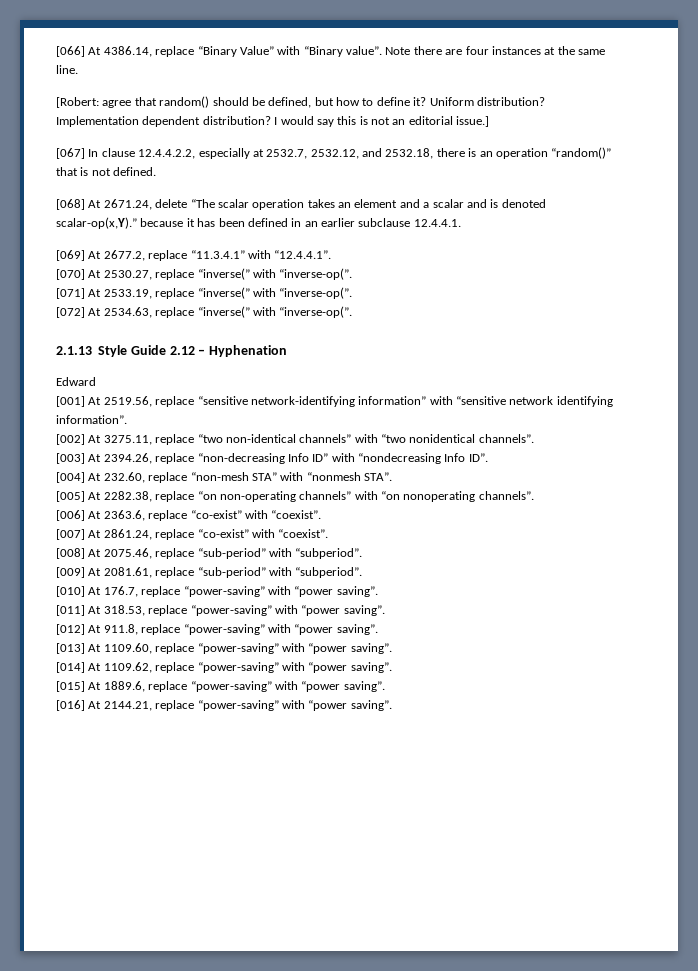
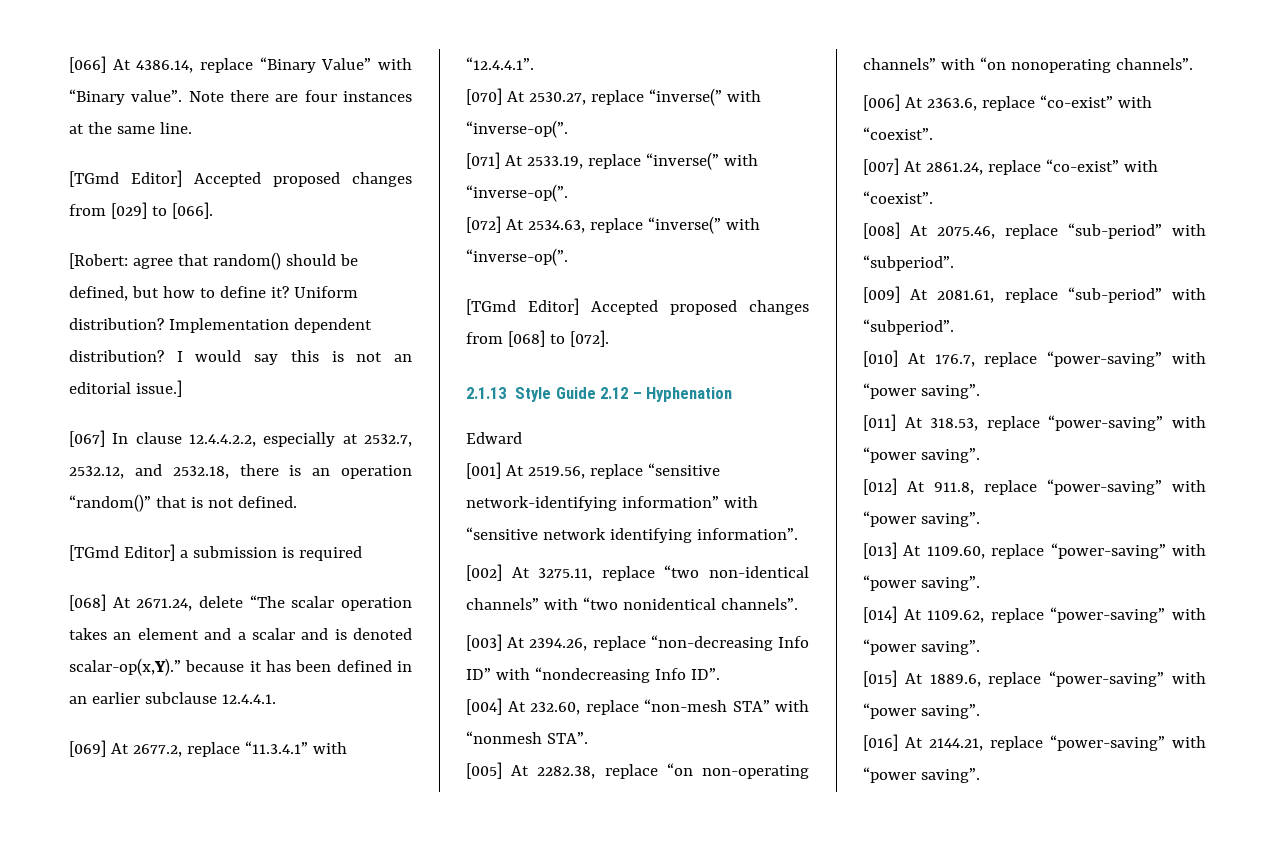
+ [TGmd Editor] Accepted proposed changes from [029] to [066].
+ [TGmd Editor] a submission is required
+ [TGmd Editor] Accepted proposed changes from [068] to [072].

